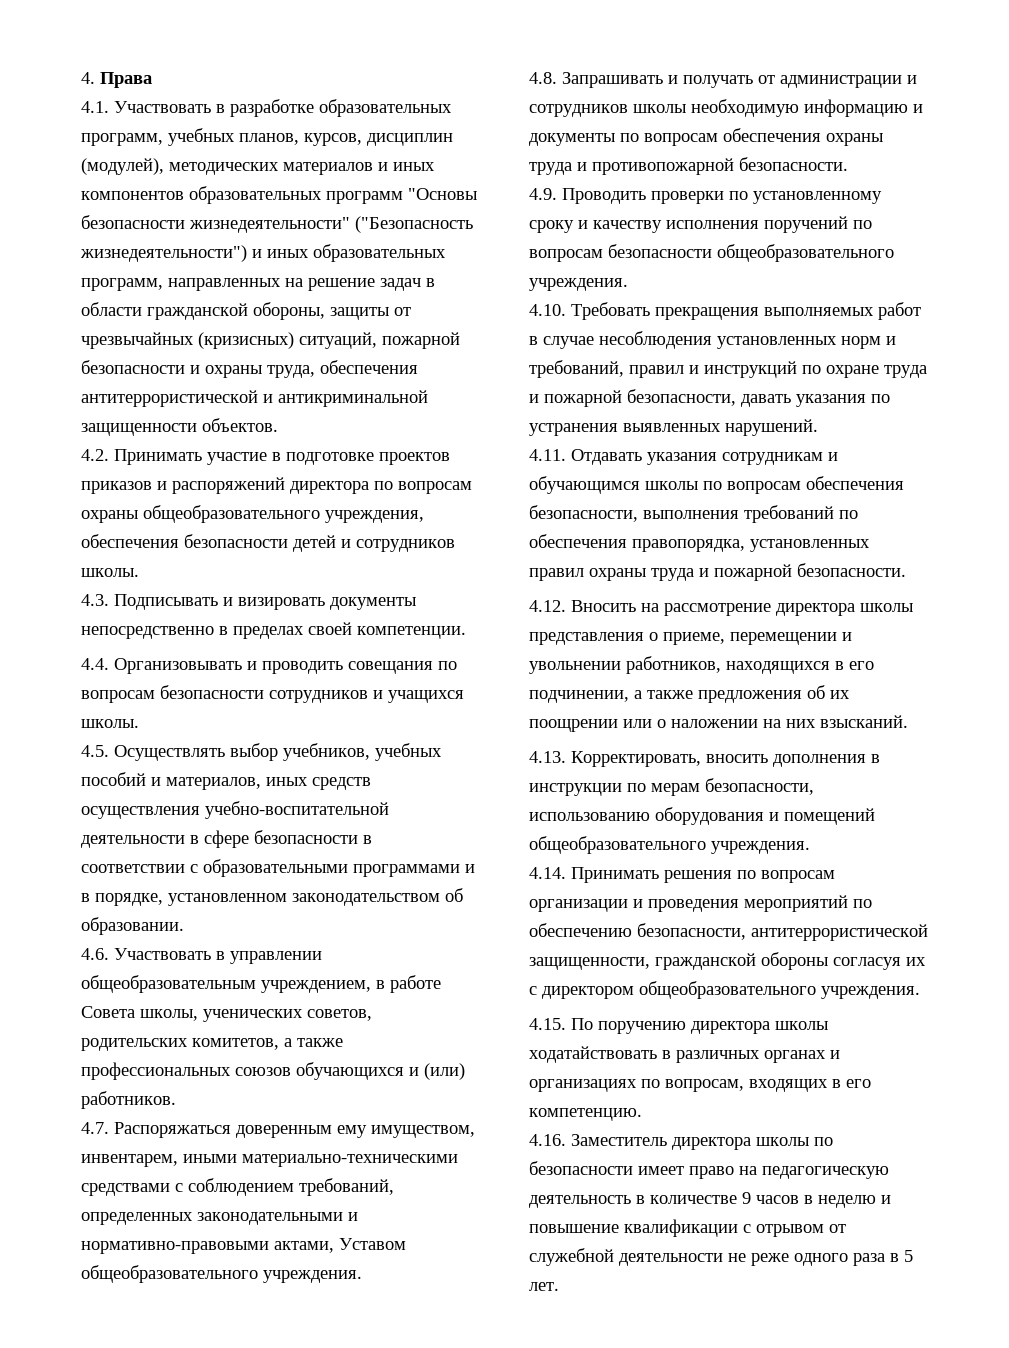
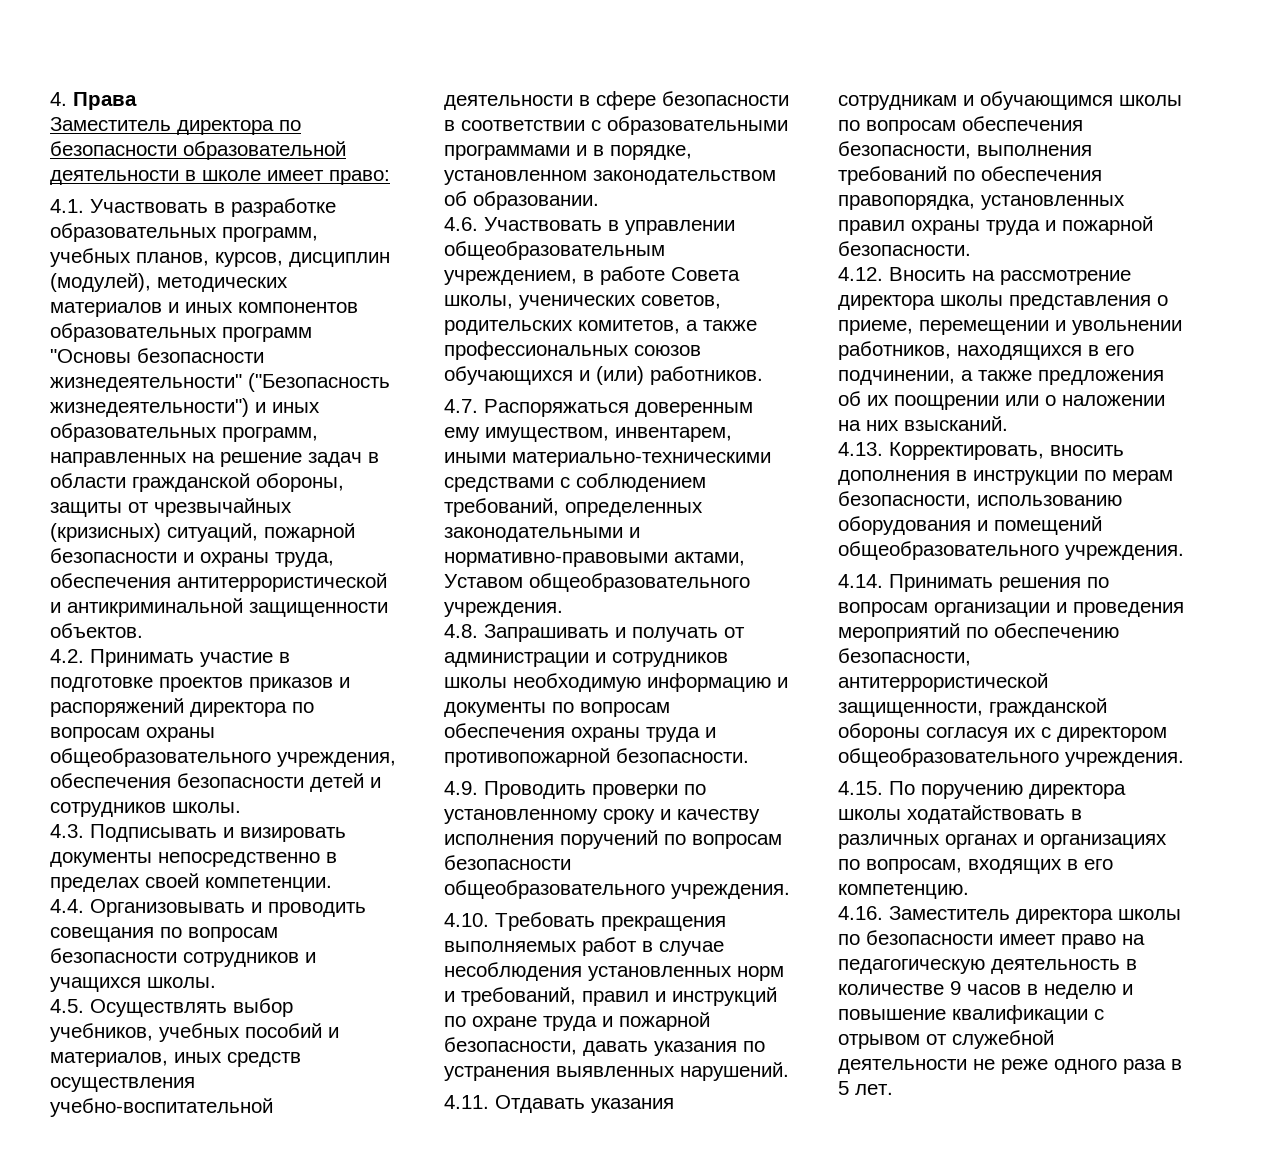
+ Заместитель директора по безопасности образовательной деятельности в школе имеет право:

